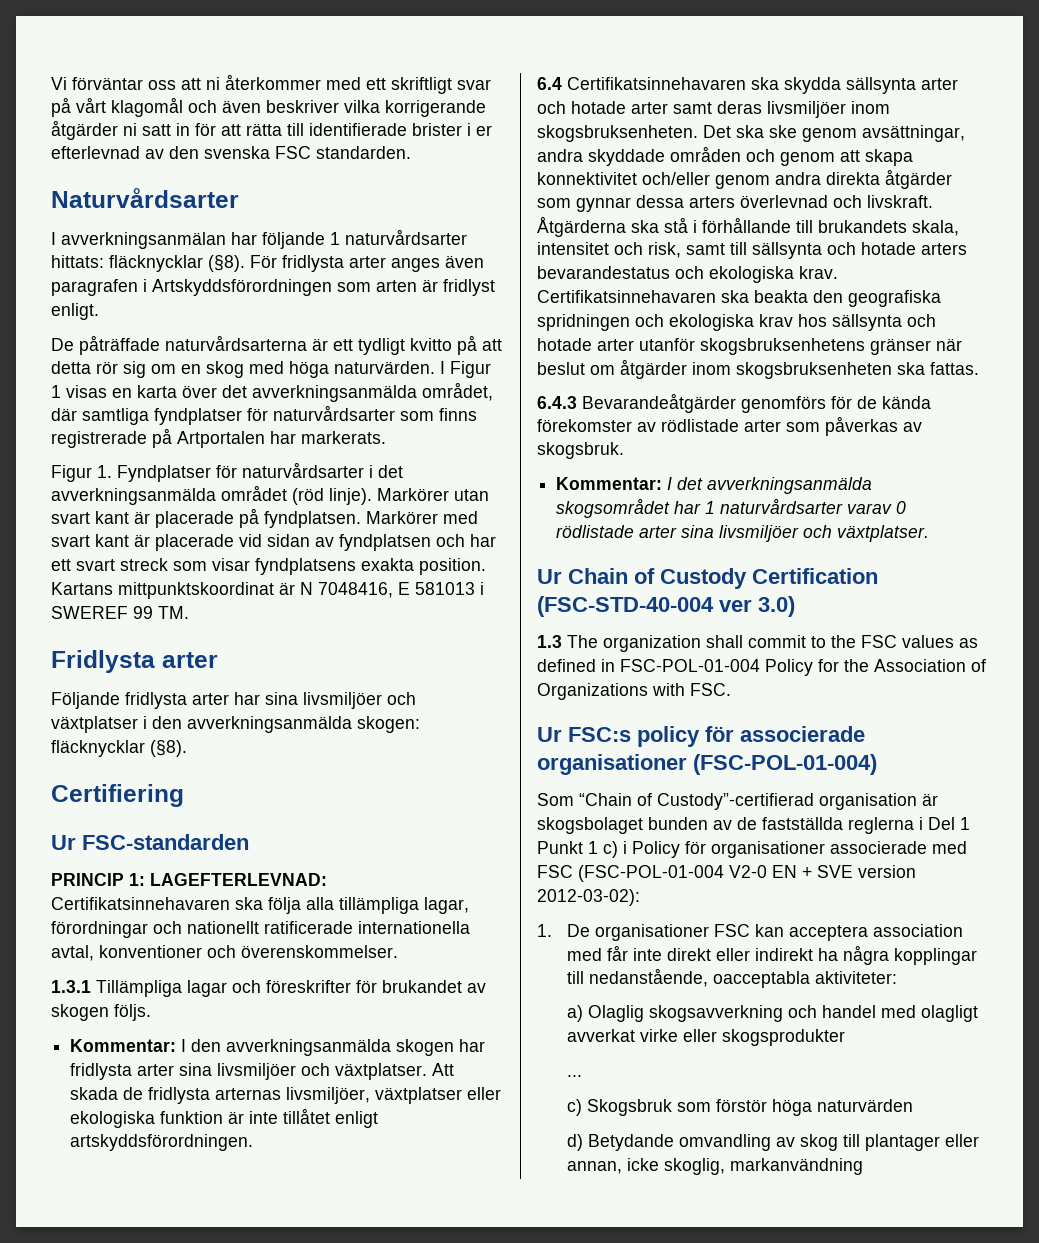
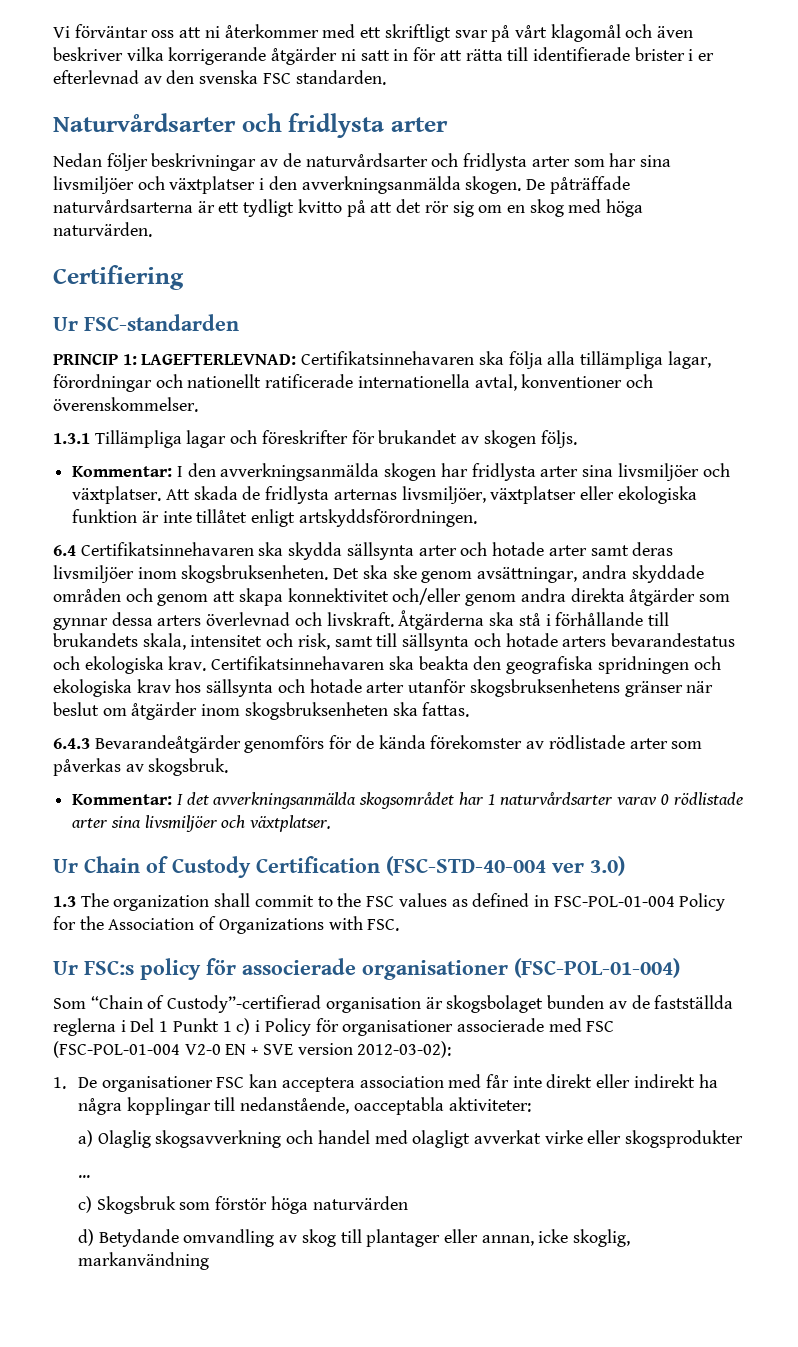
- Naturvårdsarter
- I avverkningsanmälan har följande 1 naturvårdsarter hittats: fläcknycklar (§8). För fridlysta arter anges även paragrafen i Artskyddsförordningen som arten är fridlyst enligt.
- De påträffade naturvårdsarterna är ett tydligt kvitto på att detta rör sig om en skog med höga naturvärden. I Figur 1 visas en karta över det avverkningsanmälda området, där samtliga fyndplatser för naturvårdsarter som finns registrerade på Artportalen har markerats.
- Figur 1. Fyndplatser för naturvårdsarter i det avverkningsanmälda området (röd linje). Markörer utan svart kant är placerade på fyndplatsen. Markörer med svart kant är placerade vid sidan av fyndplatsen och har ett svart streck som visar fyndplatsens exakta position. Kartans mittpunktskoordinat är N 7048416, E 581013 i SWEREF 99 TM.
- Fridlysta arter
- Följande fridlysta arter har sina livsmiljöer och växtplatser i den avverkningsanmälda skogen: fläcknycklar (§8).
+ Naturvårdsarter och fridlysta arter
+ Nedan följer beskrivningar av de naturvårdsarter och fridlysta arter som har sina livsmiljöer och växtplatser i den avverkningsanmälda skogen. De påträffade naturvårdsarterna är ett tydligt kvitto på att det rör sig om en skog med höga naturvärden.

